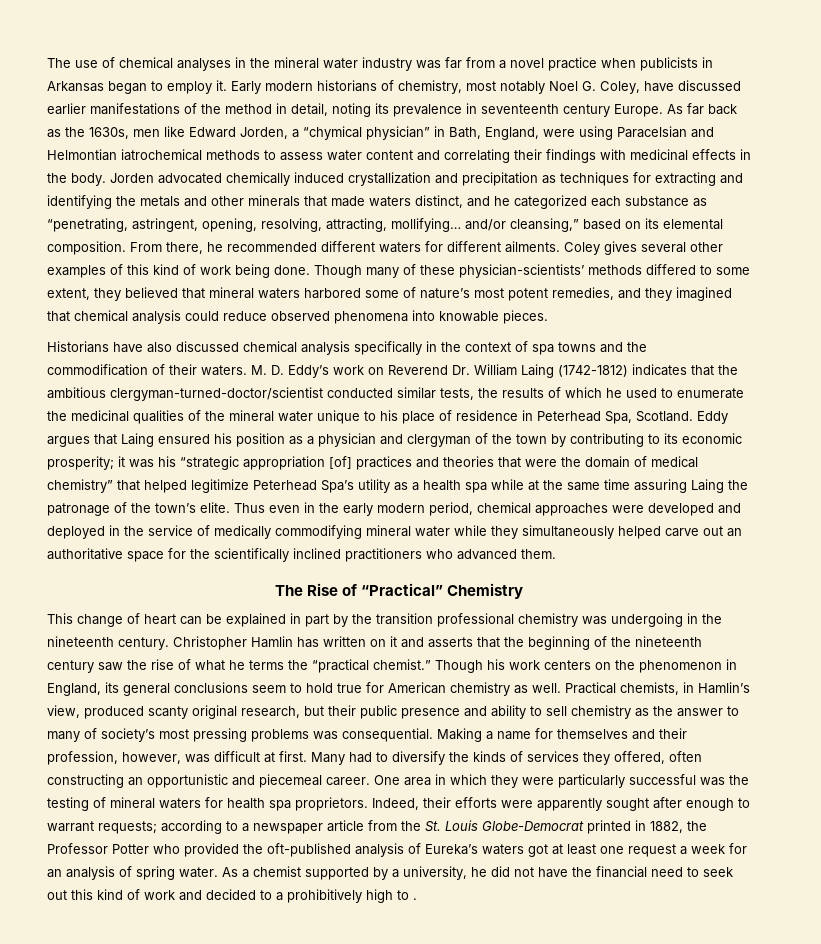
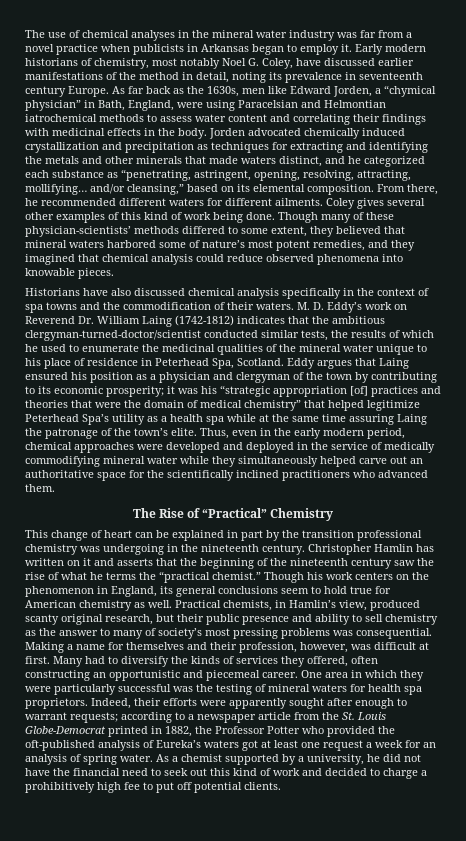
- Thus even in the early modern period, chemical approaches were developed and deployed in the service of medically commodifying mineral water while they simultaneously helped carve out an authoritative space for the scientifically inclined practitioners who advanced them.
+ Thus, even in the early modern period, chemical approaches were developed and deployed in the service of medically commodifying mineral water while they simultaneously helped carve out an authoritative space for the scientifically inclined practitioners who advanced them.
- As a chemist supported by a university, he did not have the financial need to seek out this kind of work and decided to a prohibitively high to .
+ As a chemist supported by a university, he did not have the financial need to seek out this kind of work and decided to charge a prohibitively high fee to put off potential clients.

